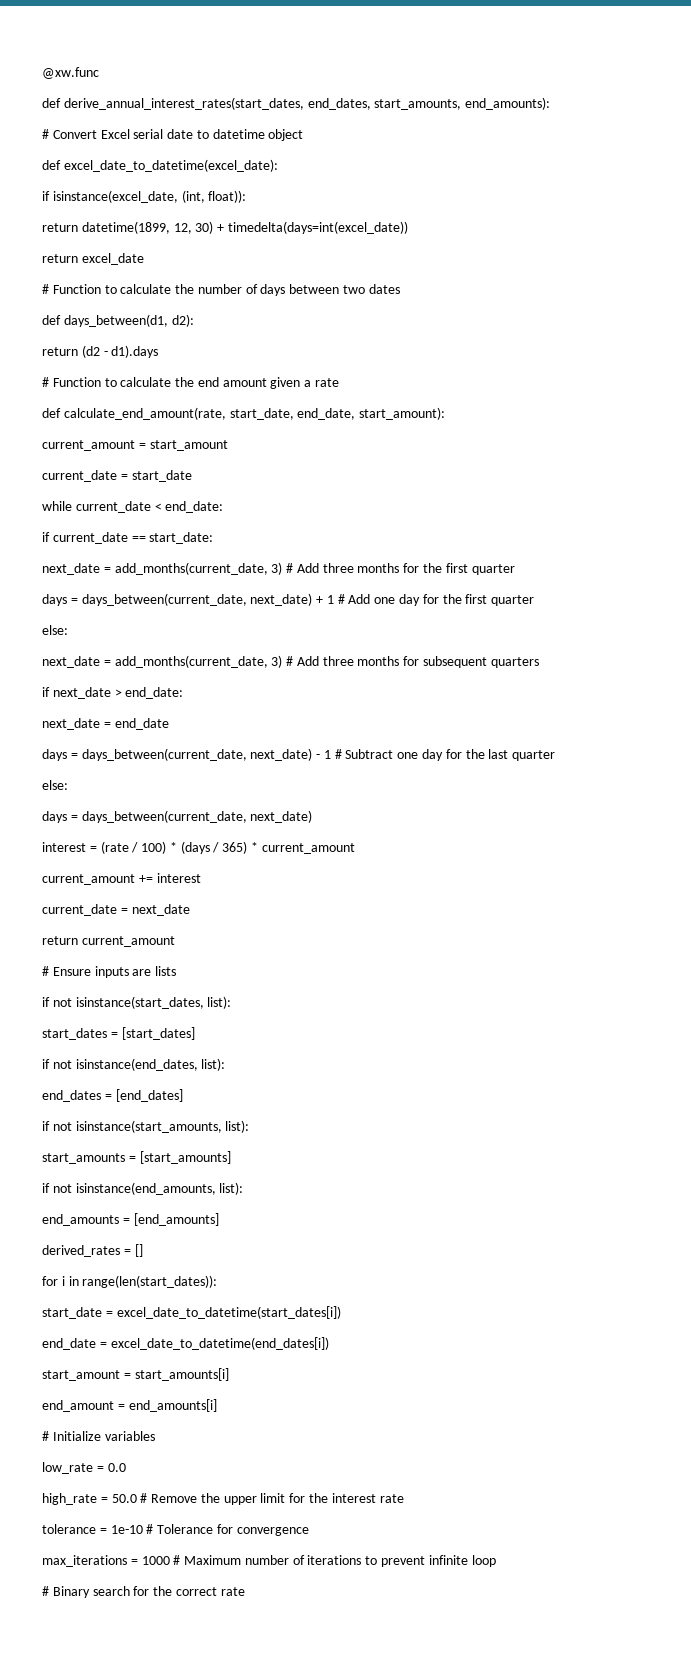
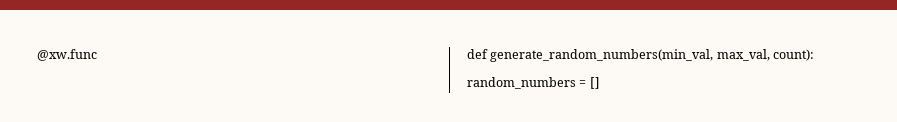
- def derive_annual_interest_rates(start_dates, end_dates, start_amounts, end_amounts):
- # Convert Excel serial date to datetime object
- def excel_date_to_datetime(excel_date):
- if isinstance(excel_date, (int, float)):
- return datetime(1899, 12, 30) + timedelta(days=int(excel_date))
- return excel_date
- # Function to calculate the number of days between two dates
- def days_between(d1, d2):
- return (d2 - d1).days
- # Function to calculate the end amount given a rate
- def calculate_end_amount(rate, start_date, end_date, start_amount):
- current_amount = start_amount
- current_date = start_date
- while current_date < end_date:
- if current_date == start_date:
- next_date = add_months(current_date, 3) # Add three months for the first quarter
- days = days_between(current_date, next_date) + 1 # Add one day for the first quarter
- else:
- next_date = add_months(current_date, 3) # Add three months for subsequent quarters
- if next_date > end_date:
- next_date = end_date
- days = days_between(current_date, next_date) - 1 # Subtract one day for the last quarter
- else:
- days = days_between(current_date, next_date)
- interest = (rate / 100) * (days / 365) * current_amount
- current_amount += interest
- current_date = next_date
- return current_amount
- # Ensure inputs are lists
- if not isinstance(start_dates, list):
- start_dates = [start_dates]
- if not isinstance(end_dates, list):
- end_dates = [end_dates]
- if not isinstance(start_amounts, list):
- start_amounts = [start_amounts]
- if not isinstance(end_amounts, list):
- end_amounts = [end_amounts]
- derived_rates = []
- for i in range(len(start_dates)):
- start_date = excel_date_to_datetime(start_dates[i])
- end_date = excel_date_to_datetime(end_dates[i])
- start_amount = start_amounts[i]
- end_amount = end_amounts[i]
- # Initialize variables
- low_rate = 0.0
- high_rate = 50.0 # Remove the upper limit for the interest rate
- tolerance = 1e-10 # Tolerance for convergence
- max_iterations = 1000 # Maximum number of iterations to prevent infinite loop
- # Binary search for the correct rate
+ def generate_random_numbers(min_val, max_val, count):
+ random_numbers = []

